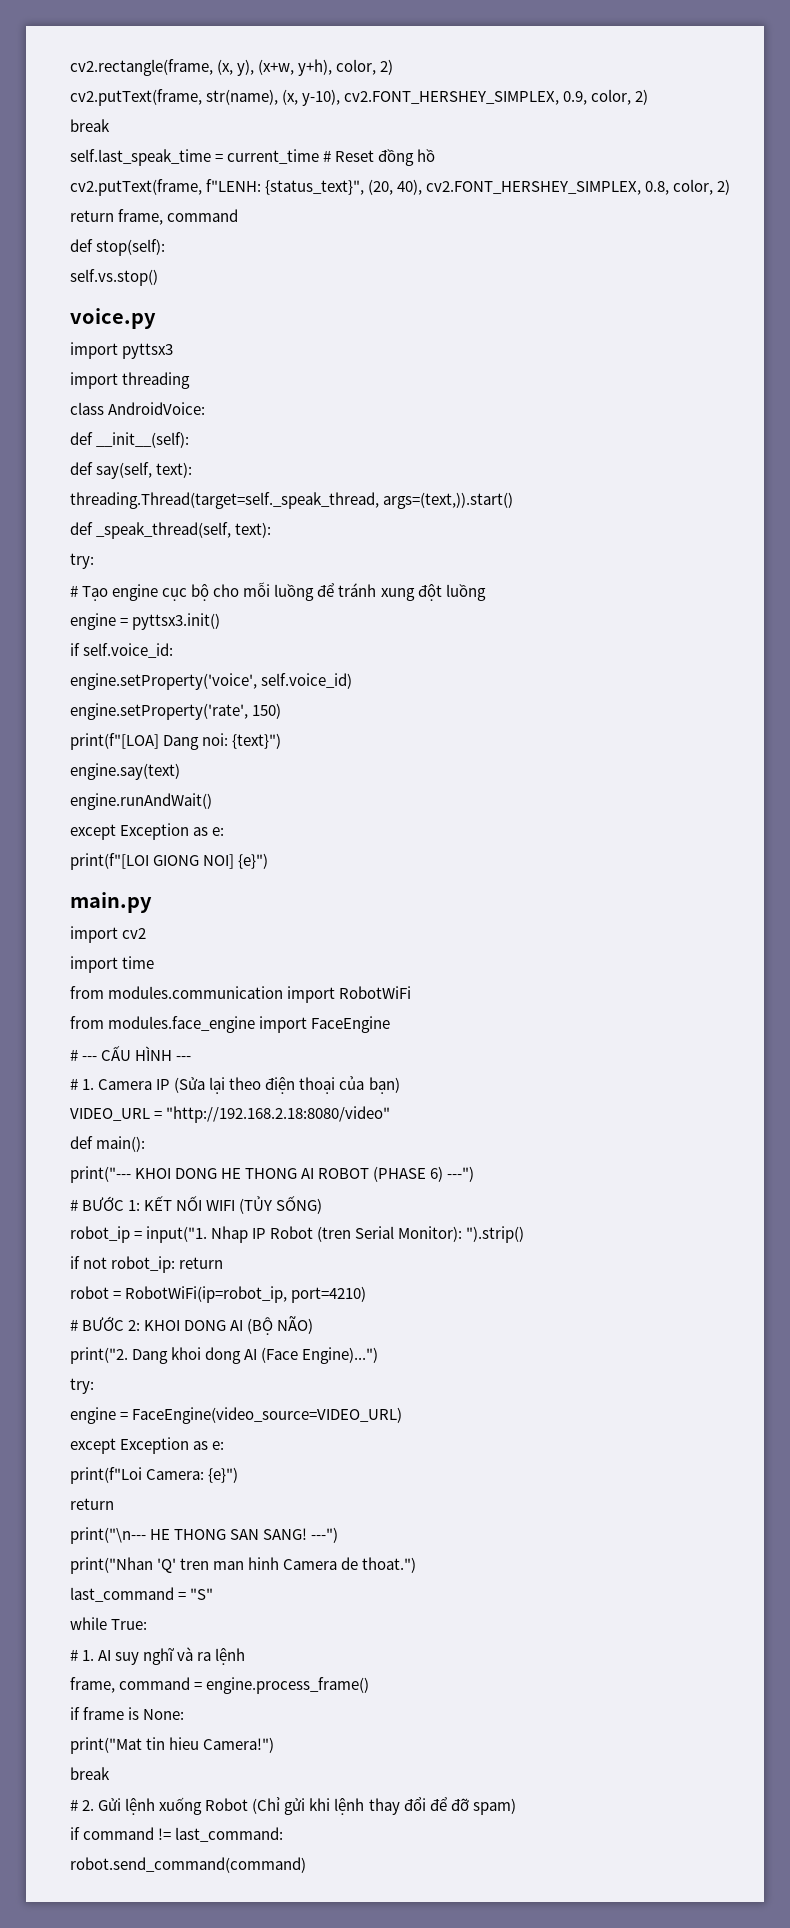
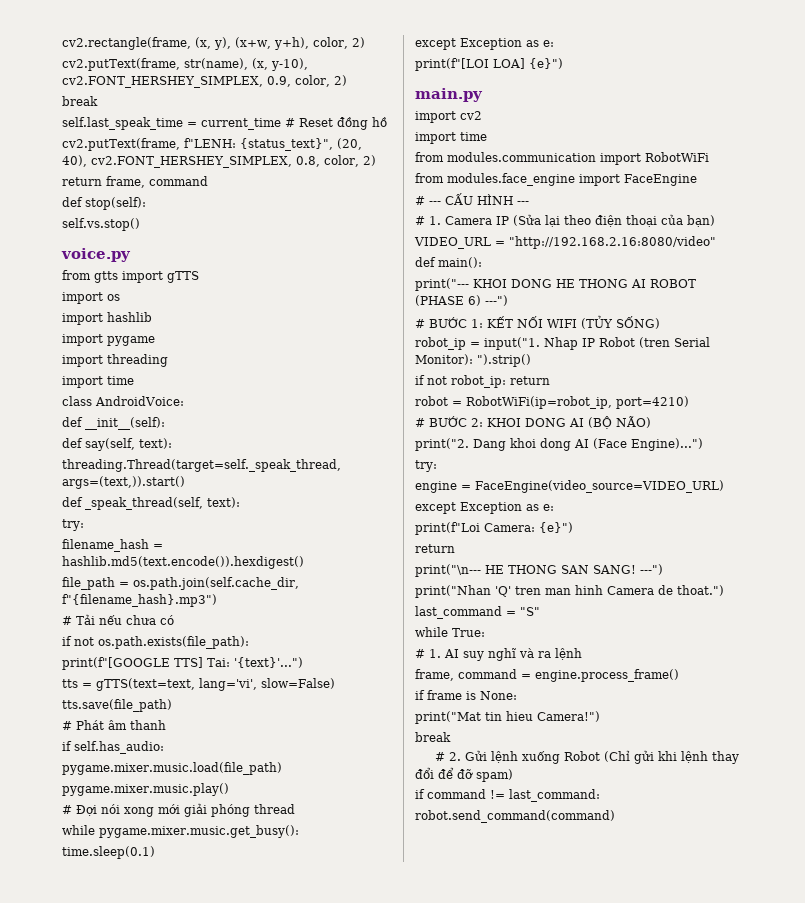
- import pyttsx3
+ from gtts import gTTS
+ import os
+ import hashlib
+ import pygame
  import threading
+ import time
- # Tạo engine cục bộ cho mỗi luồng để tránh xung đột luồng
- engine = pyttsx3.init()
- if self.voice_id:
- engine.setProperty('voice', self.voice_id)
- engine.setProperty('rate', 150)
- print(f"[LOA] Dang noi: {text}")
- engine.say(text)
- engine.runAndWait()
+ filename_hash = hashlib.md5(text.encode()).hexdigest()
+ file_path = os.path.join(self.cache_dir, f"{filename_hash}.mp3")
+ # Tải nếu chưa có
+ if not os.path.exists(file_path):
+ print(f"[GOOGLE TTS] Tai: '{text}'...")
+ tts = gTTS(text=text, lang='vi', slow=False)
+ tts.save(file_path)
+ # Phát âm thanh
+ if self.has_audio:
+ pygame.mixer.music.load(file_path)
+ pygame.mixer.music.play()
+ # Đợi nói xong mới giải phóng thread
+ while pygame.mixer.music.get_busy():
+ time.sleep(0.1)
- print(f"[LOI GIONG NOI] {e}")
+ print(f"[LOI LOA] {e}")
- VIDEO_URL = "http://192.168.2.18:8080/video"
+ VIDEO_URL = "http://192.168.2.16:8080/video"

